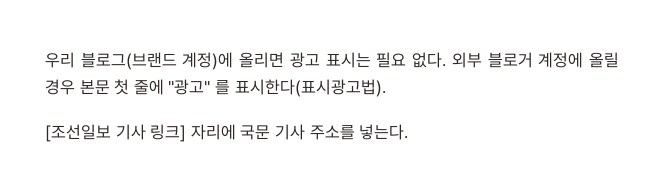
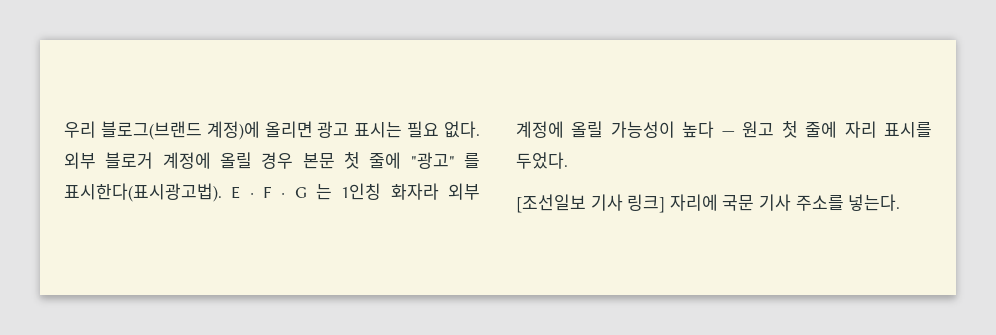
+ E · F · G 는 1인칭 화자라 외부 계정에 올릴 가능성이 높다 — 원고 첫 줄에 자리 표시를 두었다.

